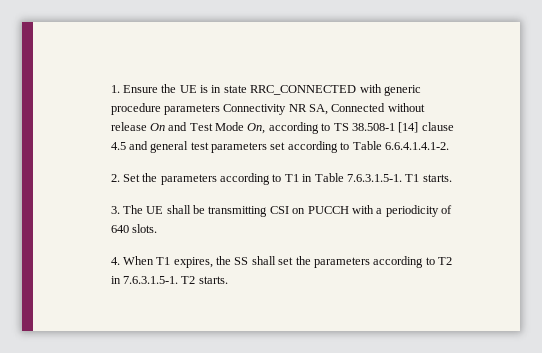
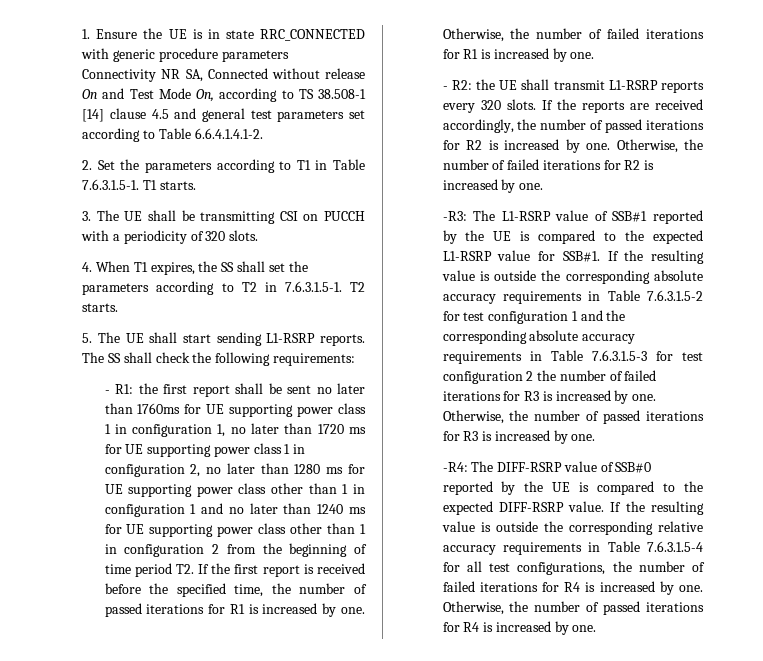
- 3. The UE shall be transmitting CSI on PUCCH with a periodicity of 640 slots.
+ 3. The UE shall be transmitting CSI on PUCCH with a periodicity of 320 slots.
+ 5. The UE shall start sending L1-RSRP reports. The SS shall check the following requirements:
+ - R1: the first report shall be sent no later than 1760ms for UE supporting power class 1 in configuration 1, no later than 1720 ms for UE supporting power class 1 in configuration 2, no later than 1280 ms for UE supporting power class other than 1 in configuration 1 and no later than 1240 ms for UE supporting power class other than 1 in configuration 2 from the beginning of time period T2. If the first report is received before the specified time, the number of passed iterations for R1 is increased by one. Otherwise, the number of failed iterations for R1 is increased by one.
+ - R2: the UE shall transmit L1-RSRP reports every 320 slots. If the reports are received accordingly, the number of passed iterations for R2 is increased by one. Otherwise, the number of failed iterations for R2 is increased by one.
+ -R3: The L1-RSRP value of SSB#1 reported by the UE is compared to the expected L1-RSRP value for SSB#1. If the resulting value is outside the corresponding absolute accuracy requirements in Table 7.6.3.1.5-2 for test configuration 1 and the corresponding absolute accuracy requirements in Table 7.6.3.1.5-3 for test configuration 2 the number of failed iterations for R3 is increased by one. Otherwise, the number of passed iterations for R3 is increased by one.
+ -R4: The DIFF-RSRP value of SSB#0 reported by the UE is compared to the expected DIFF-RSRP value. If the resulting value is outside the corresponding relative accuracy requirements in Table 7.6.3.1.5-4 for all test configurations, the number of failed iterations for R4 is increased by one. Otherwise, the number of passed iterations for R4 is increased by one.

